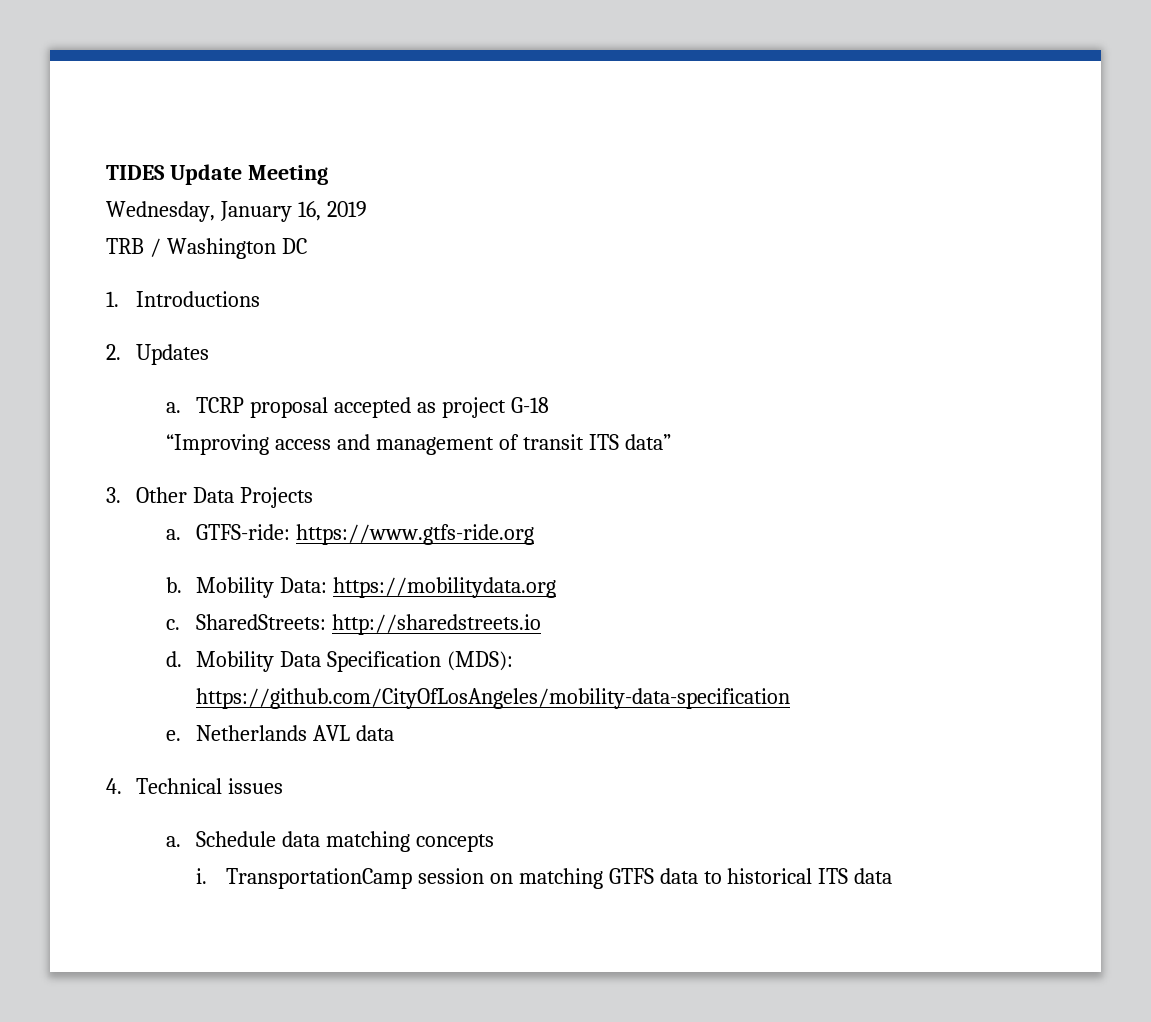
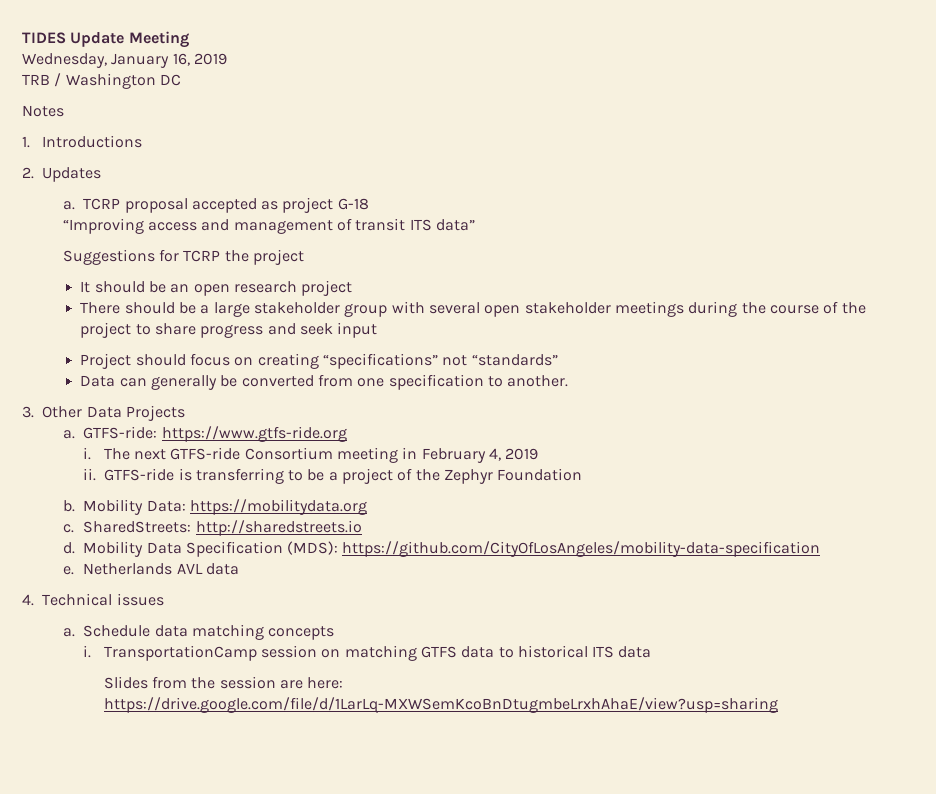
+ Notes
+ Suggestions for TCRP the project
+ It should be an open research project
+ There should be a large stakeholder group with several open stakeholder meetings during the course of the project to share progress and seek input
+ Project should focus on creating “specifications” not “standards”
+ Data can generally be converted from one specification to another.
+ i. The next GTFS-ride Consortium meeting in February 4, 2019
+ ii. GTFS-ride is transferring to be a project of the Zephyr Foundation
+ Slides from the session are here: https://drive.google.com/file/d/1LarLq-MXWSemKcoBnDtugmbeLrxhAhaE/view?usp=sharing

